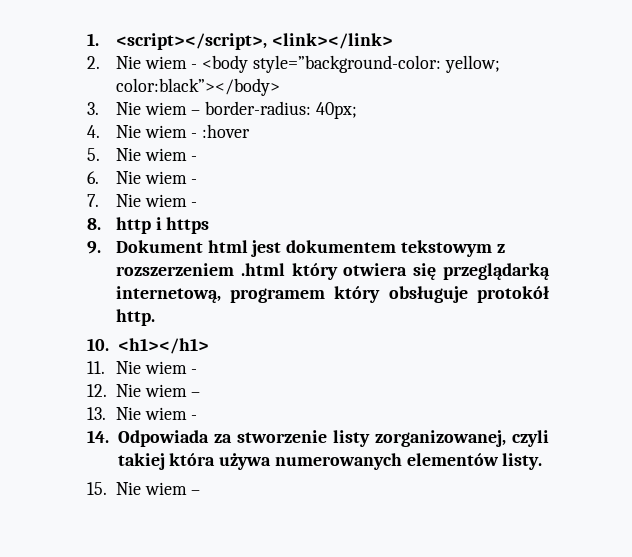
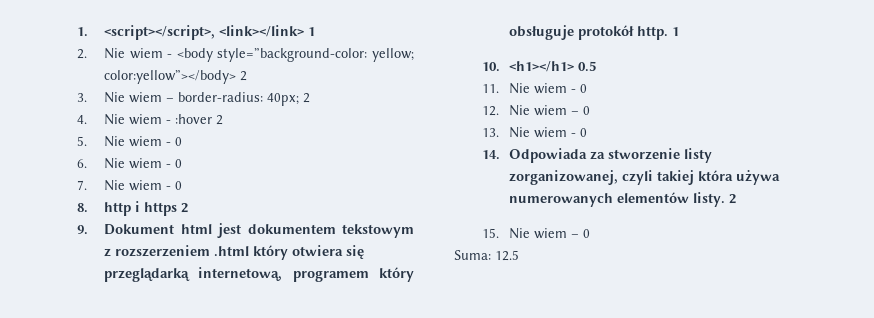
- 1. <script></script>, <link></link>
+ 1. <script></script>, <link></link> 1
- 2. Nie wiem - <body style=”background-color: yellow; color:black”></body>
+ 2. Nie wiem - <body style=”background-color: yellow; color:yellow”></body> 2
- 3. Nie wiem – border-radius: 40px;
+ 3. Nie wiem – border-radius: 40px; 2
- 4. Nie wiem - :hover
+ 4. Nie wiem - :hover 2
- 5. Nie wiem -
+ 5. Nie wiem - 0
- 6. Nie wiem -
+ 6. Nie wiem - 0
- 7. Nie wiem -
+ 7. Nie wiem - 0
- 8. http i https
+ 8. http i https 2
- 9. Dokument html jest dokumentem tekstowym z rozszerzeniem .html który otwiera się przeglądarką internetową, programem który obsługuje protokół http.
+ 9. Dokument html jest dokumentem tekstowym z rozszerzeniem .html który otwiera się przeglądarką internetową, programem który obsługuje protokół http. 1
- 10. <h1></h1>
+ 10. <h1></h1> 0.5
- 11. Nie wiem -
+ 11. Nie wiem - 0
- 12. Nie wiem –
+ 12. Nie wiem – 0
- 13. Nie wiem -
+ 13. Nie wiem - 0
- 14. Odpowiada za stworzenie listy zorganizowanej, czyli takiej która używa numerowanych elementów listy.
+ 14. Odpowiada za stworzenie listy zorganizowanej, czyli takiej która używa numerowanych elementów listy. 2
- 15. Nie wiem –
+ 15. Nie wiem – 0
+ Suma: 12.5

